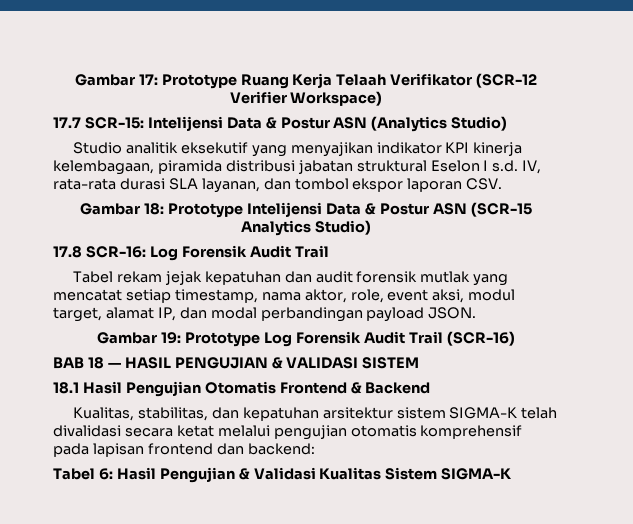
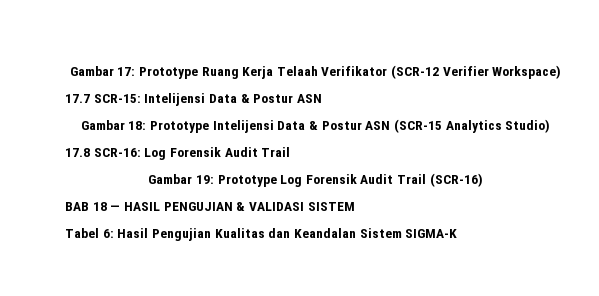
- 17.7 SCR-15: Intelijensi Data & Postur ASN (Analytics Studio)
- Studio analitik eksekutif yang menyajikan indikator KPI kinerja kelembagaan, piramida distribusi jabatan struktural Eselon I s.d. IV, rata-rata durasi SLA layanan, dan tombol ekspor laporan CSV.
+ 17.7 SCR-15: Intelijensi Data & Postur ASN
- Tabel rekam jejak kepatuhan dan audit forensik mutlak yang mencatat setiap timestamp, nama aktor, role, event aksi, modul target, alamat IP, dan modal perbandingan payload JSON.
- 18.1 Hasil Pengujian Otomatis Frontend & Backend
- Kualitas, stabilitas, dan kepatuhan arsitektur sistem SIGMA-K telah divalidasi secara ketat melalui pengujian otomatis komprehensif pada lapisan frontend dan backend:
- Tabel 6: Hasil Pengujian & Validasi Kualitas Sistem SIGMA-K
+ Tabel 6: Hasil Pengujian Kualitas dan Keandalan Sistem SIGMA-K

